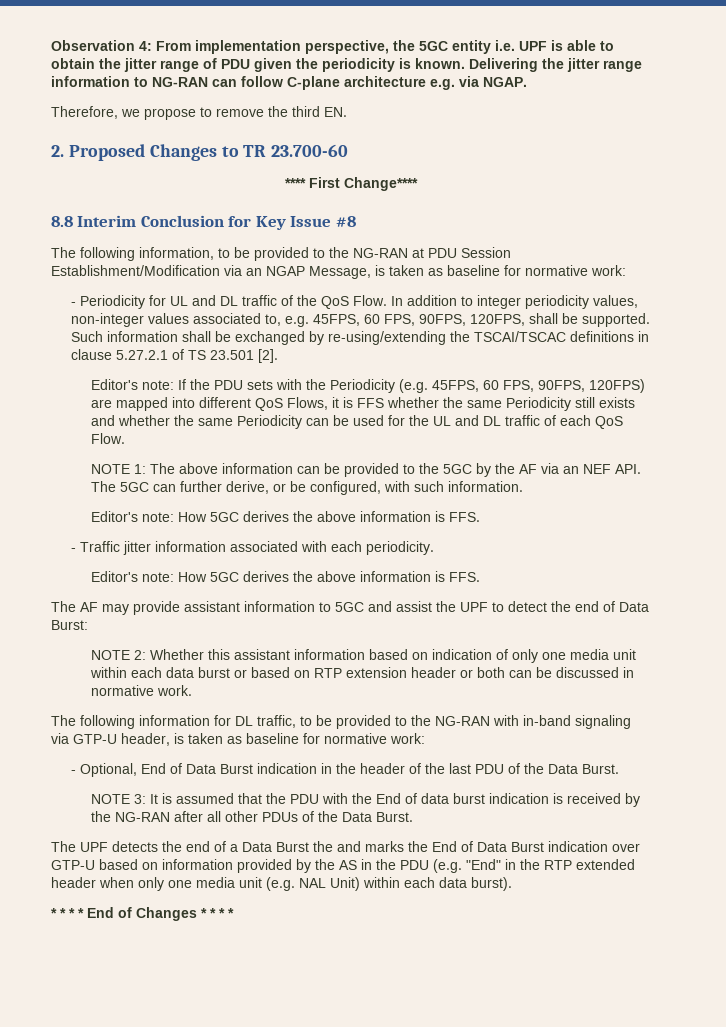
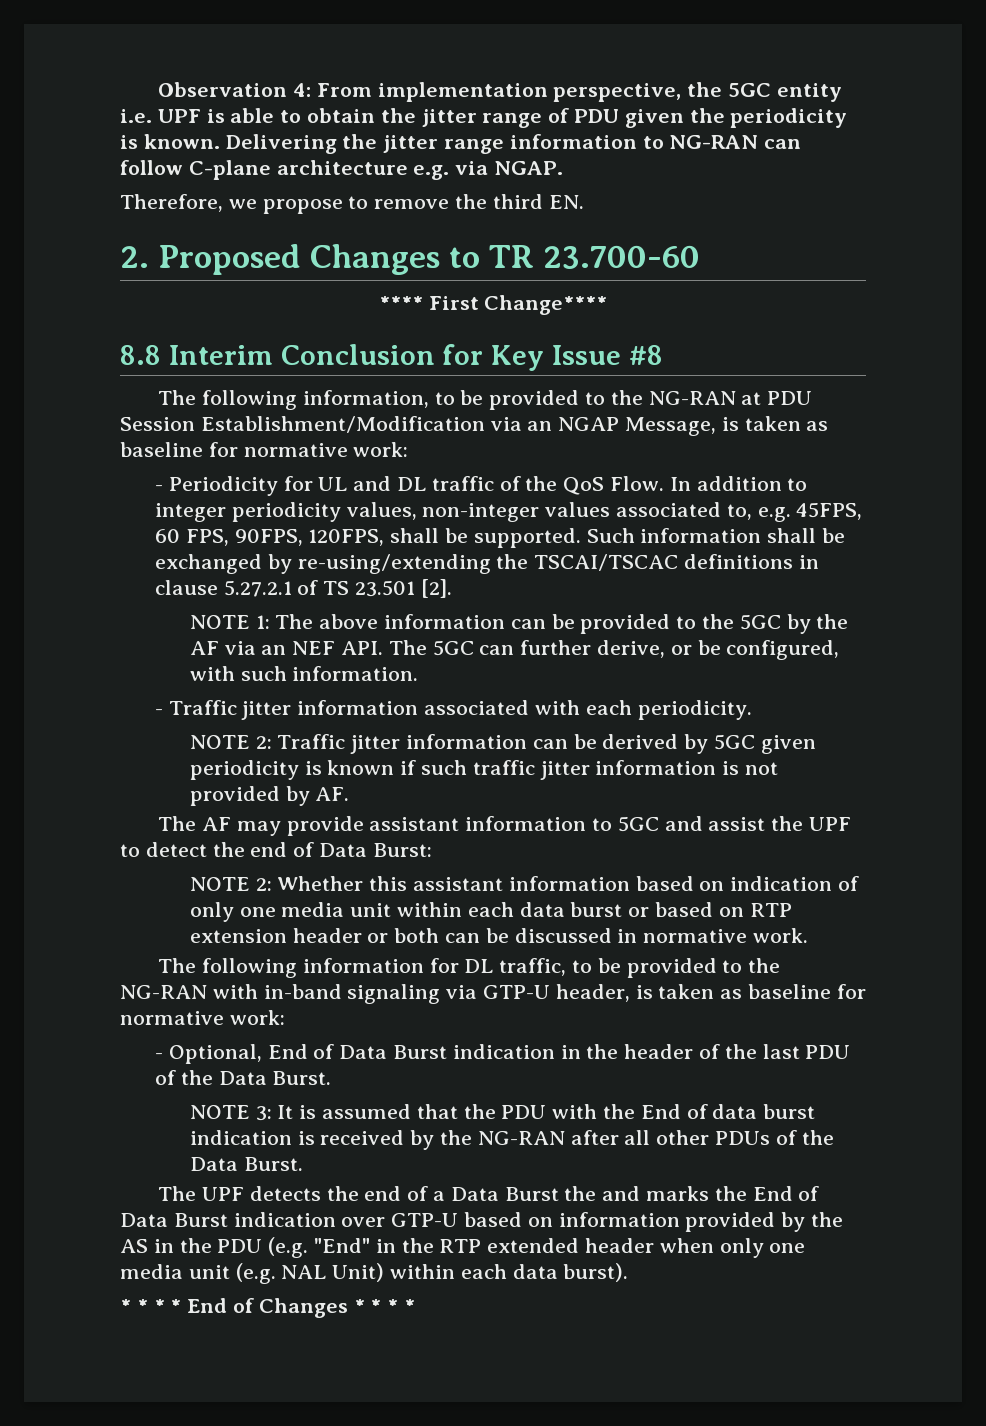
- Editor's note: If the PDU sets with the Periodicity (e.g. 45FPS, 60 FPS, 90FPS, 120FPS) are mapped into different QoS Flows, it is FFS whether the same Periodicity still exists and whether the same Periodicity can be used for the UL and DL traffic of each QoS Flow.
  NOTE 1: The above information can be provided to the 5GC by the AF via an NEF API. The 5GC can further derive, or be configured, with such information.
- Editor's note: How 5GC derives the above information is FFS.
  - Traffic jitter information associated with each periodicity.
- Editor's note: How 5GC derives the above information is FFS.
+ NOTE 2: Traffic jitter information can be derived by 5GC given periodicity is known if such traffic jitter information is not provided by AF.

